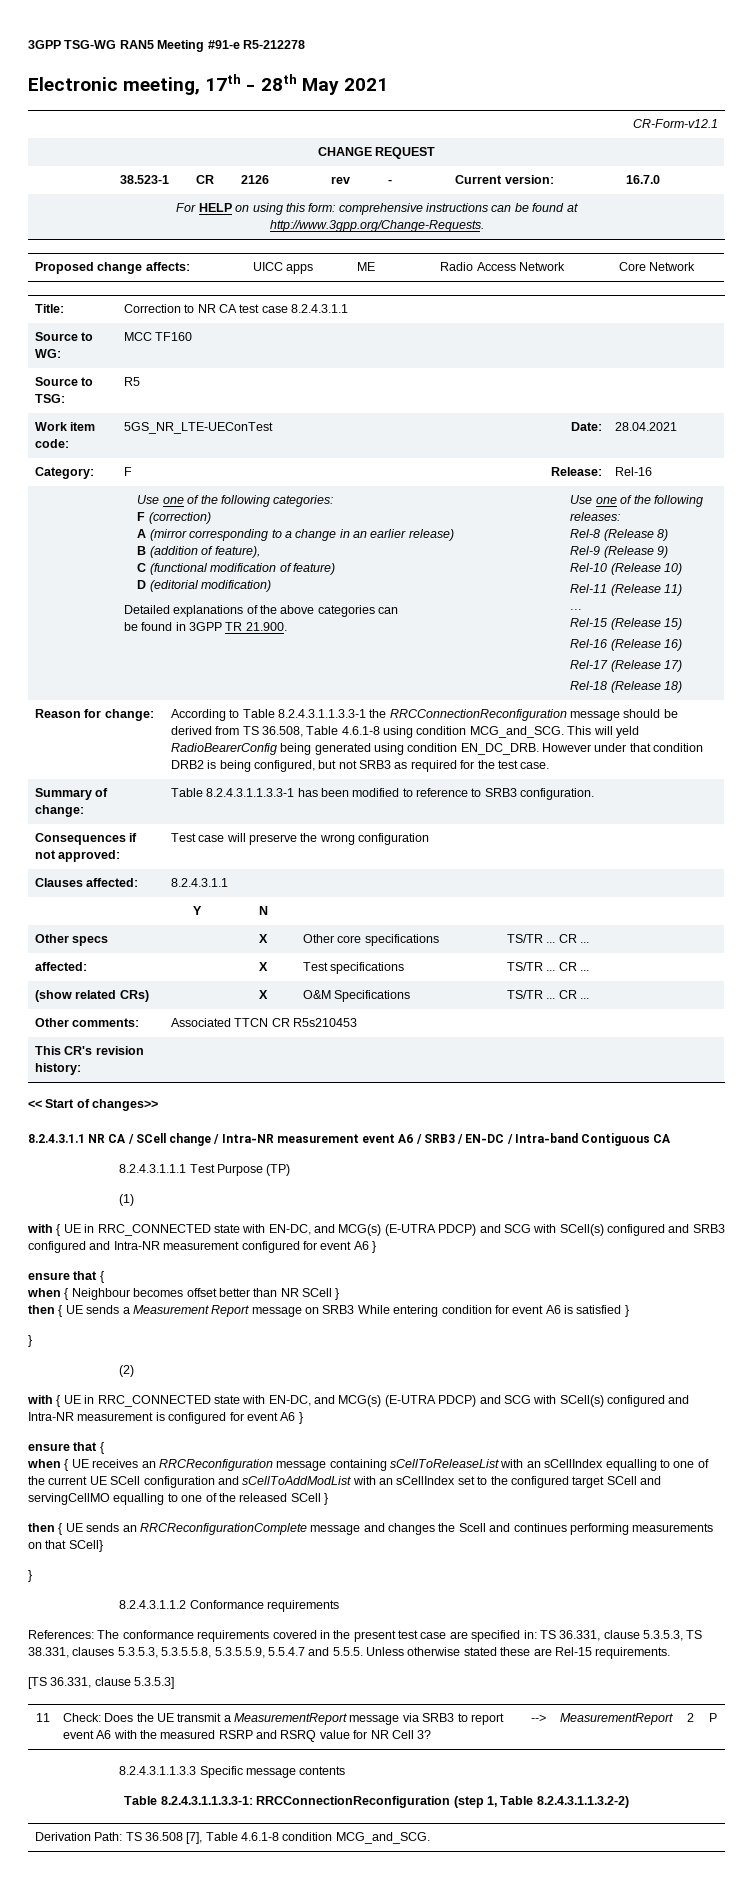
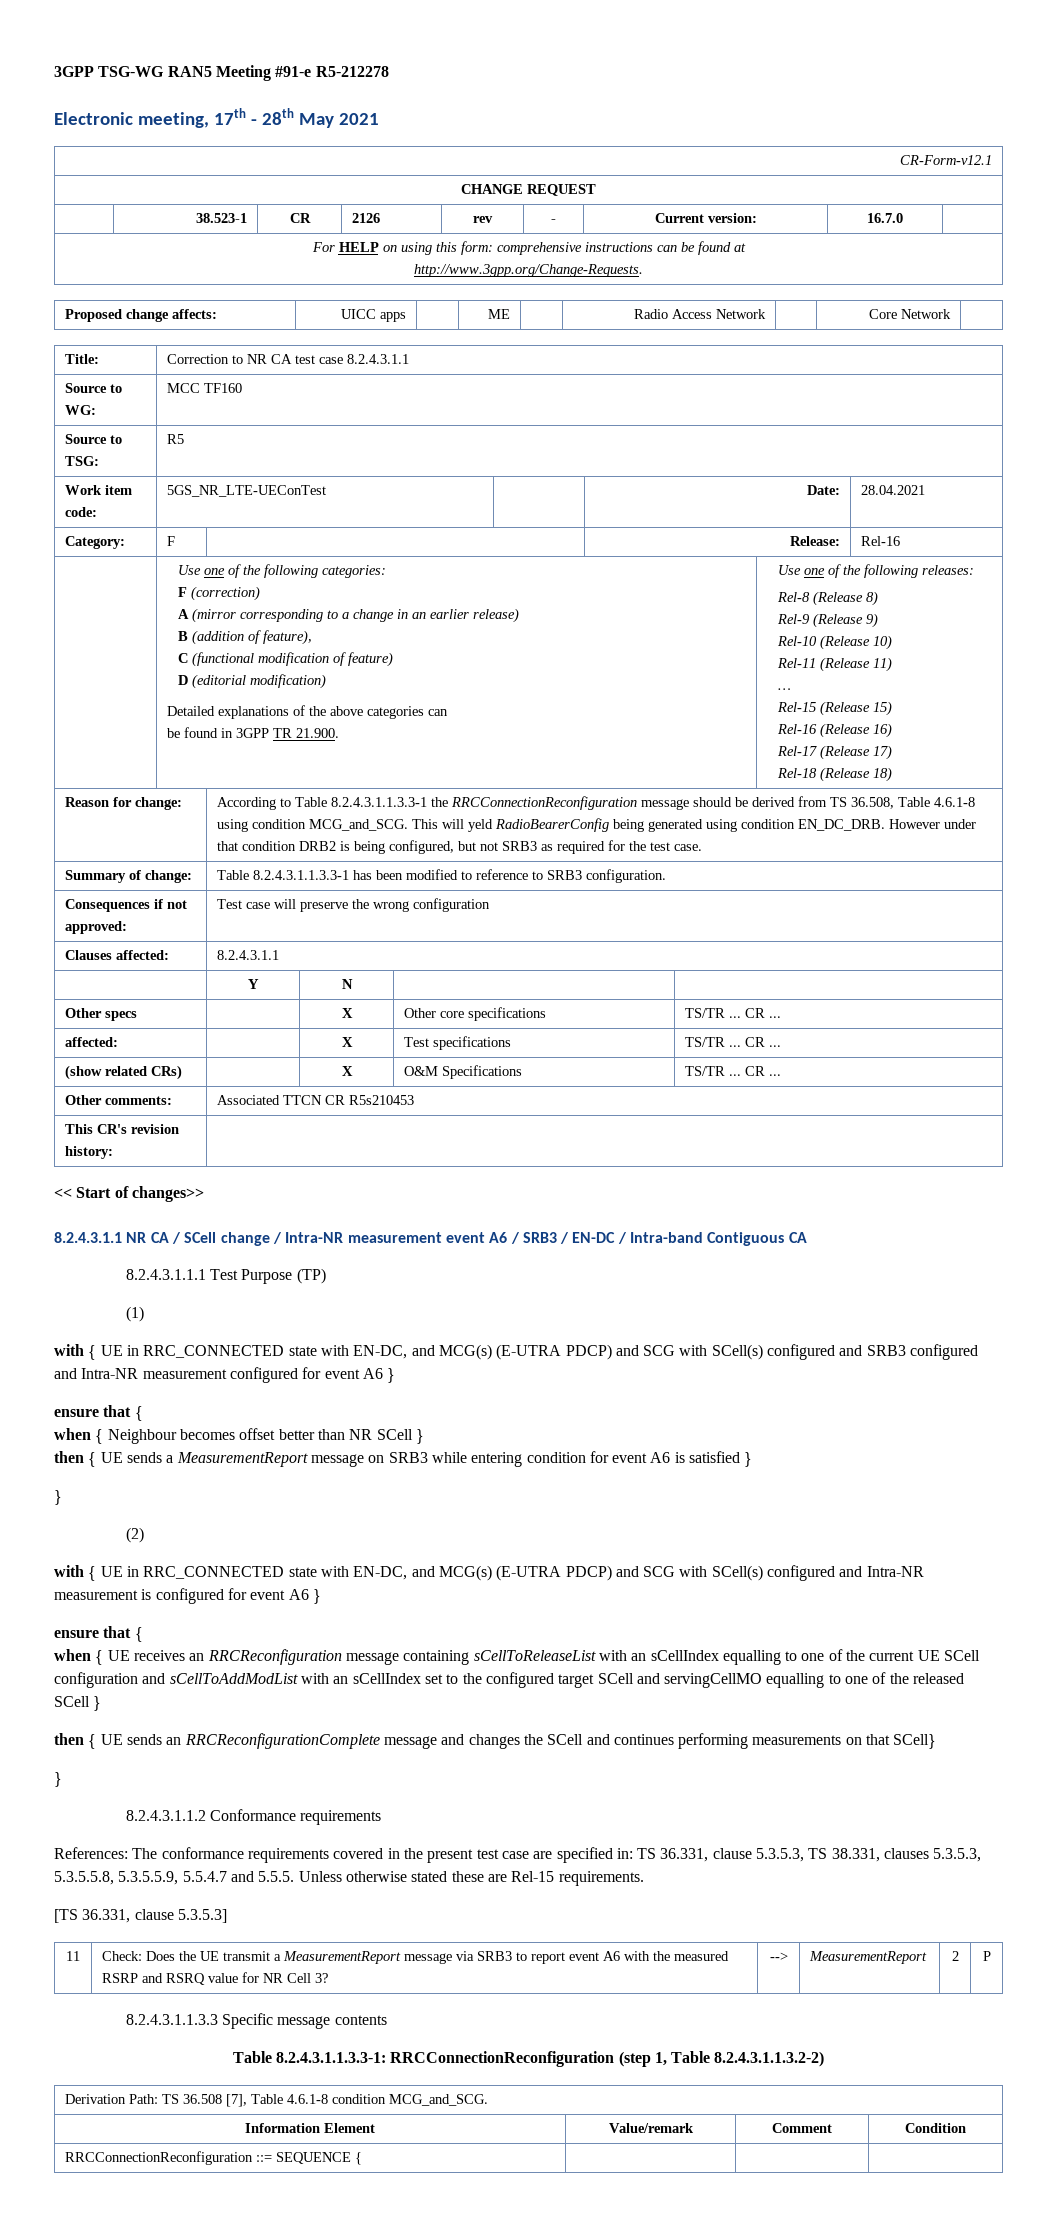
- then { UE sends a Measurement Report message on SRB3 While entering condition for event A6 is satisfied }
+ then { UE sends a MeasurementReport message on SRB3 while entering condition for event A6 is satisfied }
- then { UE sends an RRCReconfigurationComplete message and changes the Scell and continues performing measurements on that SCell}
+ then { UE sends an RRCReconfigurationComplete message and changes the SCell and continues performing measurements on that SCell}
+ Information Element | Value/remark | Comment | Condition
+ RRCConnectionReconfiguration ::= SEQUENCE { | | |

